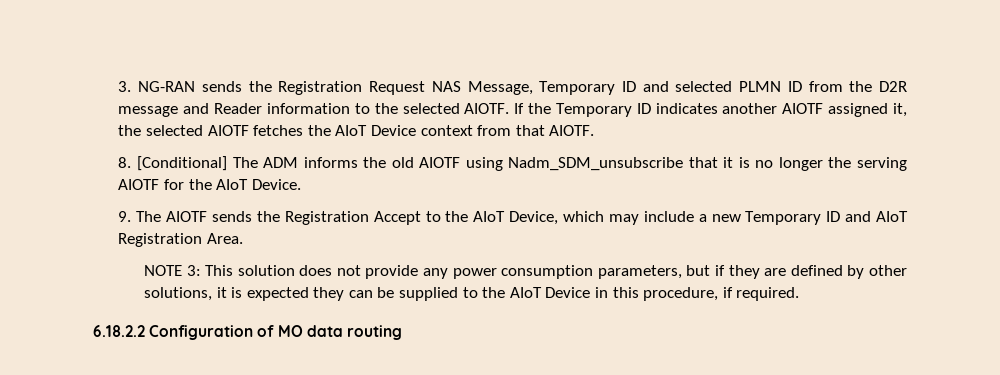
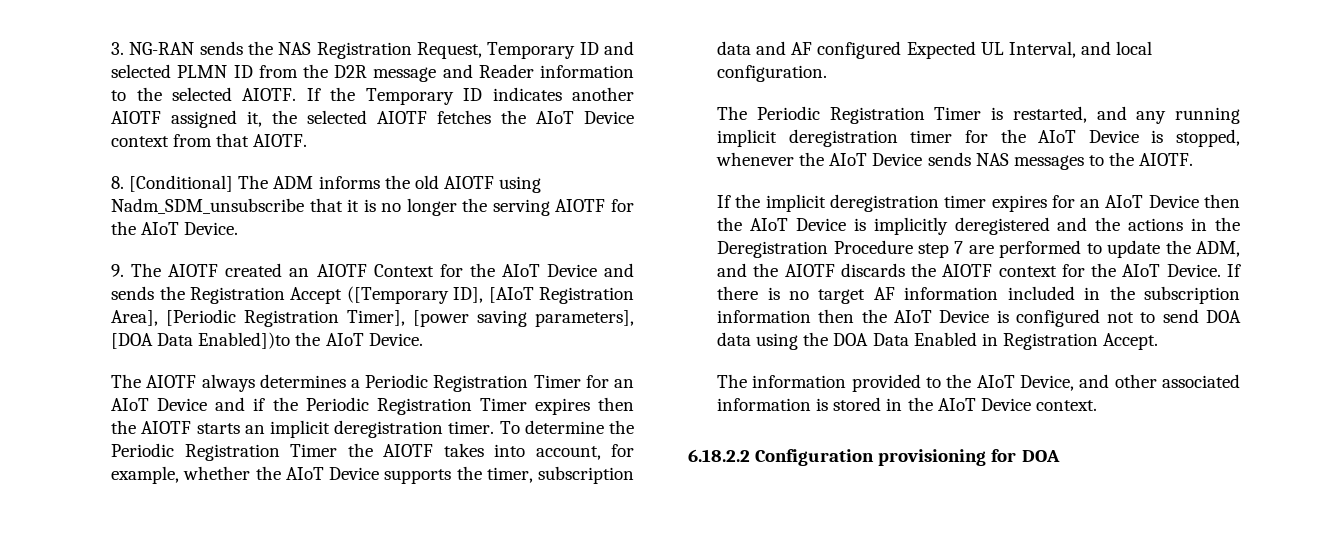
- 3. NG-RAN sends the Registration Request NAS Message, Temporary ID and selected PLMN ID from the D2R message and Reader information to the selected AIOTF.
+ 3. NG-RAN sends the NAS Registration Request, Temporary ID and selected PLMN ID from the D2R message and Reader information to the selected AIOTF.
- 9. The AIOTF sends the Registration Accept to the AIoT Device, which may include a new Temporary ID and AIoT Registration Area.
- NOTE 3: This solution does not provide any power consumption parameters, but if they are defined by other solutions, it is expected they can be supplied to the AIoT Device in this procedure, if required.
- 6.18.2.2 Configuration of MO data routing
+ 9. The AIOTF created an AIOTF Context for the AIoT Device and sends the Registration Accept ([Temporary ID], [AIoT Registration Area], [Periodic Registration Timer], [power saving parameters], [DOA Data Enabled])to the AIoT Device.
+ The AIOTF always determines a Periodic Registration Timer for an AIoT Device and if the Periodic Registration Timer expires then the AIOTF starts an implicit deregistration timer. To determine the Periodic Registration Timer the AIOTF takes into account, for example, whether the AIoT Device supports the timer, subscription data and AF configured Expected UL Interval, and local configuration.
+ The Periodic Registration Timer is restarted, and any running implicit deregistration timer for the AIoT Device is stopped, whenever the AIoT Device sends NAS messages to the AIOTF.
+ If the implicit deregistration timer expires for an AIoT Device then the AIoT Device is implicitly deregistered and the actions in the Deregistration Procedure step 7 are performed to update the ADM, and the AIOTF discards the AIOTF context for the AIoT Device. If there is no target AF information included in the subscription information then the AIoT Device is configured not to send DOA data using the DOA Data Enabled in Registration Accept.
+ The information provided to the AIoT Device, and other associated information is stored in the AIoT Device context.
+ 6.18.2.2 Configuration provisioning for DOA

